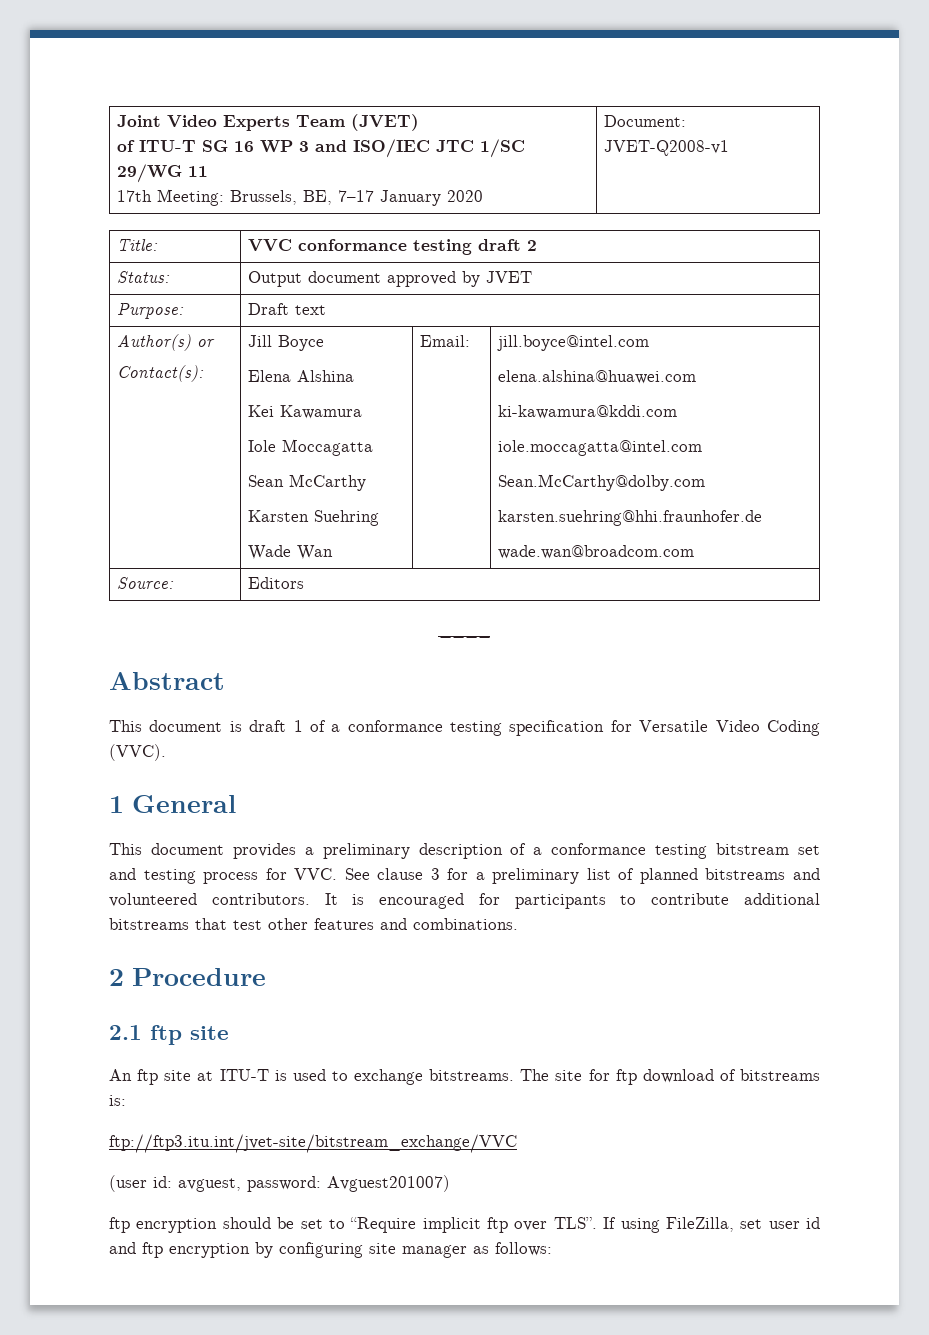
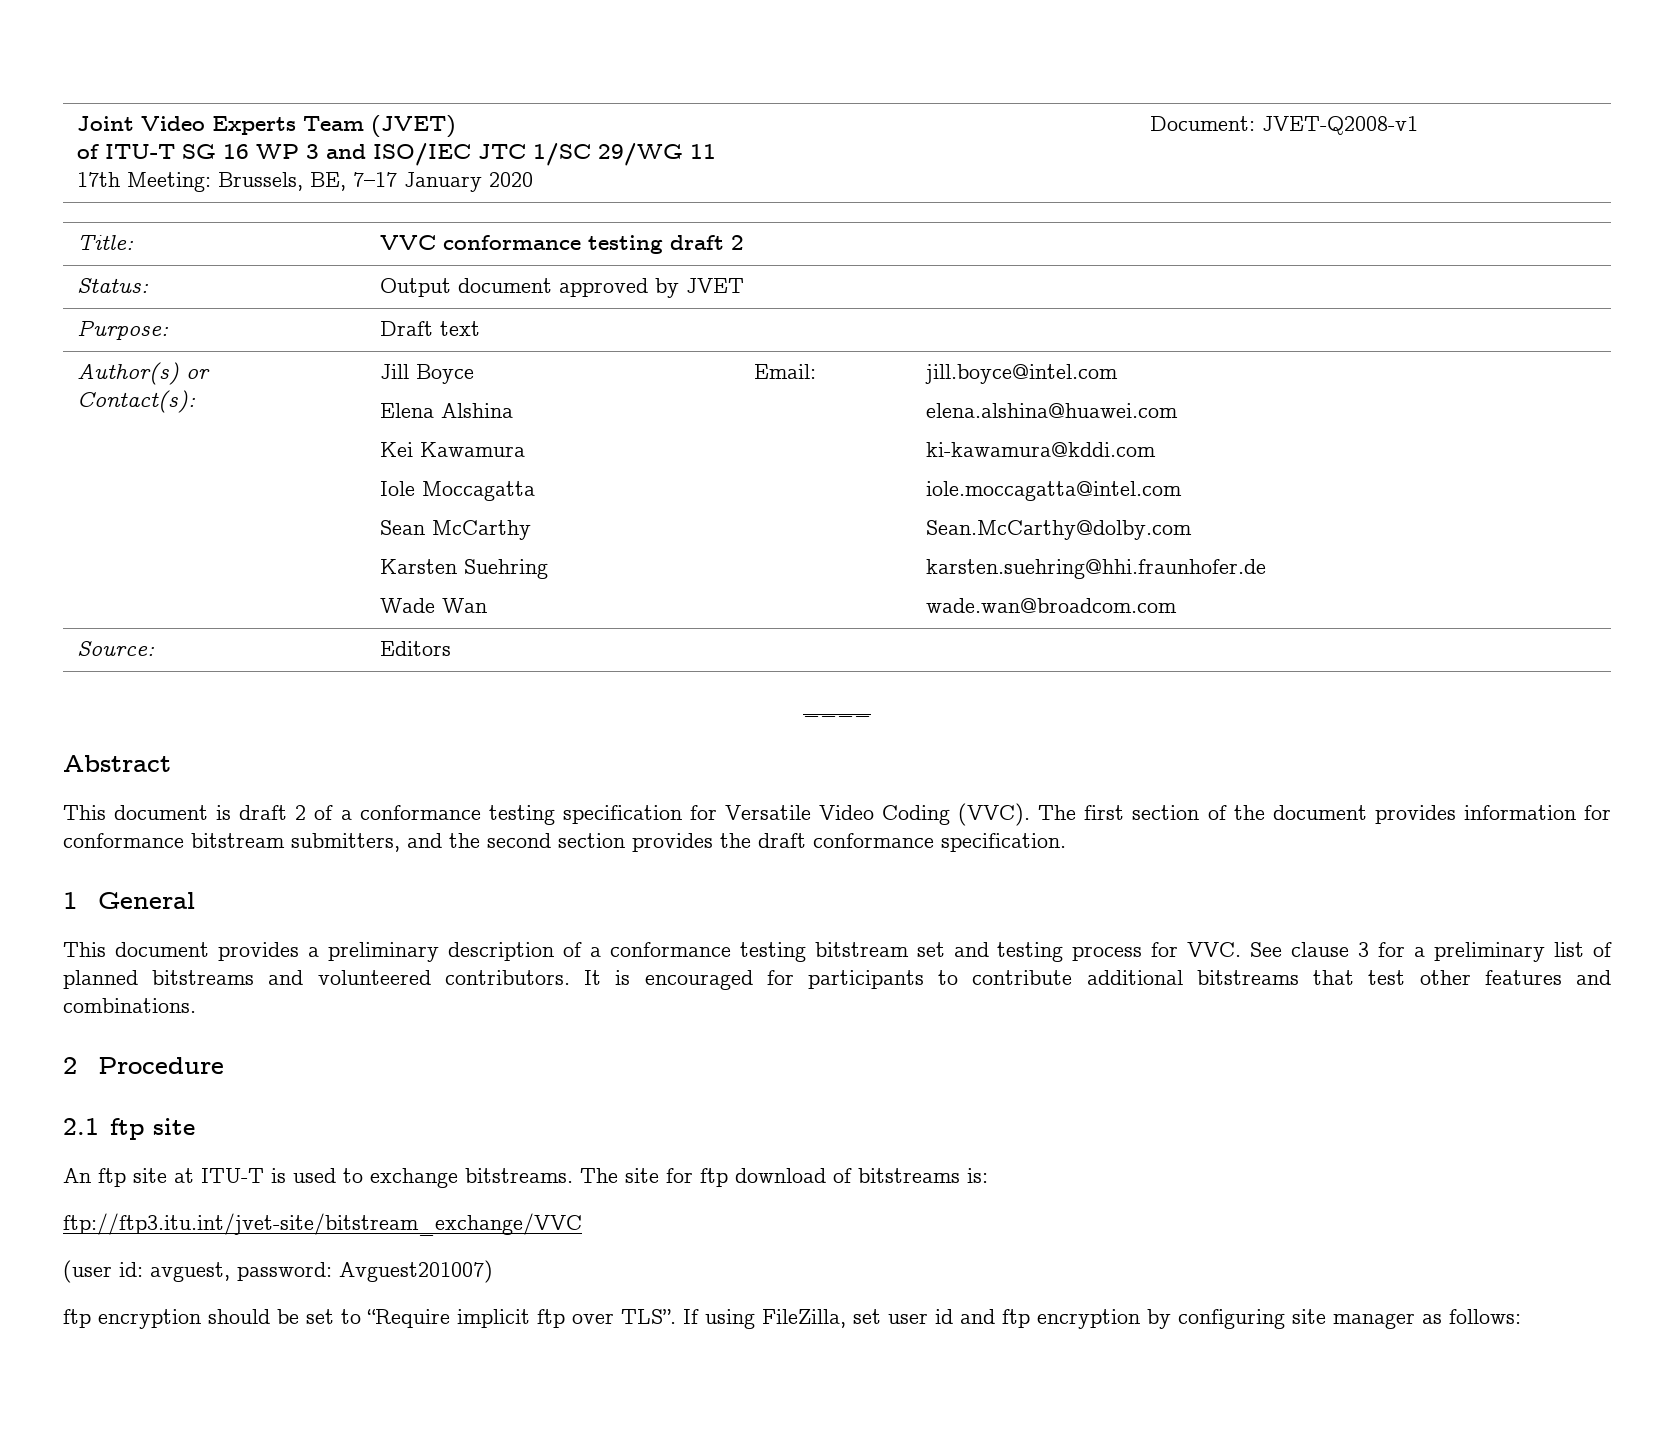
- This document is draft 1 of a conformance testing specification for Versatile Video Coding (VVC).
+ This document is draft 2 of a conformance testing specification for Versatile Video Coding (VVC). The first section of the document provides information for conformance bitstream submitters, and the second section provides the draft conformance specification.

